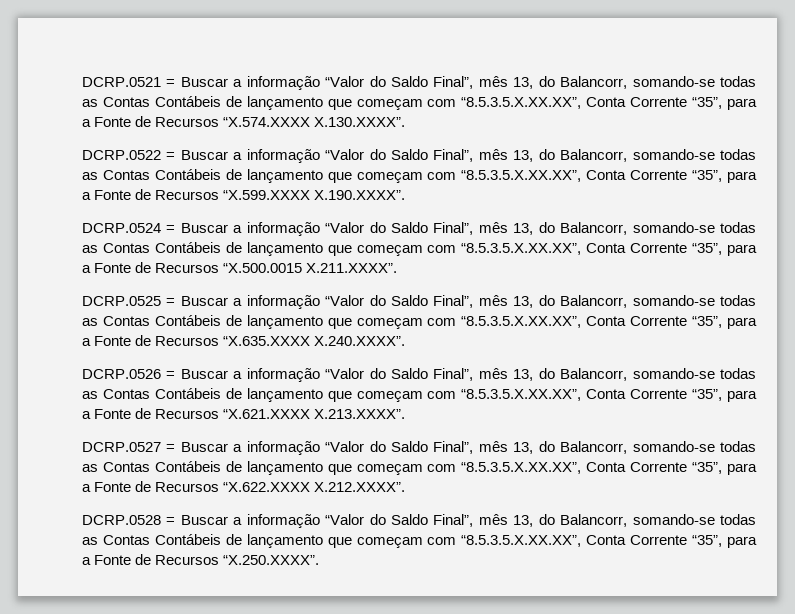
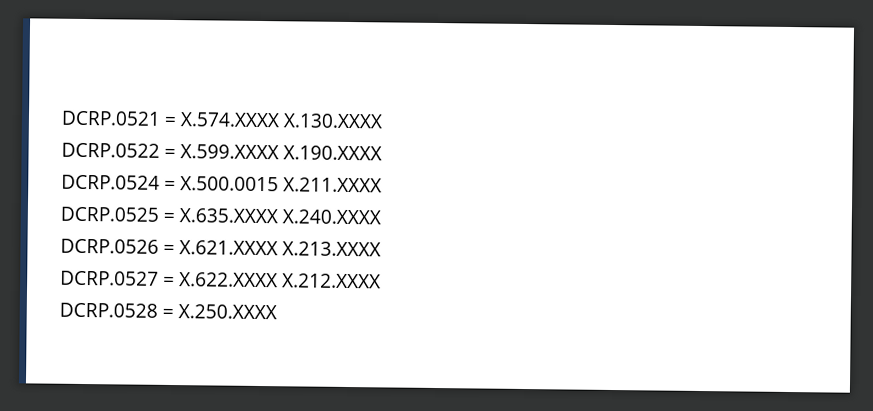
- DCRP.0521 = Buscar a informação “Valor do Saldo Final”, mês 13, do Balancorr, somando-se todas as Contas Contábeis de lançamento que começam com “8.5.3.5.X.XX.XX”, Conta Corrente “35”, para a Fonte de Recursos “X.574.XXXX X.130.XXXX”.
- DCRP.0522 = Buscar a informação “Valor do Saldo Final”, mês 13, do Balancorr, somando-se todas as Contas Contábeis de lançamento que começam com “8.5.3.5.X.XX.XX”, Conta Corrente “35”, para a Fonte de Recursos “X.599.XXXX X.190.XXXX”.
- DCRP.0524 = Buscar a informação “Valor do Saldo Final”, mês 13, do Balancorr, somando-se todas as Contas Contábeis de lançamento que começam com “8.5.3.5.X.XX.XX”, Conta Corrente “35”, para a Fonte de Recursos “X.500.0015 X.211.XXXX”.
- DCRP.0525 = Buscar a informação “Valor do Saldo Final”, mês 13, do Balancorr, somando-se todas as Contas Contábeis de lançamento que começam com “8.5.3.5.X.XX.XX”, Conta Corrente “35”, para a Fonte de Recursos “X.635.XXXX X.240.XXXX”.
- DCRP.0526 = Buscar a informação “Valor do Saldo Final”, mês 13, do Balancorr, somando-se todas as Contas Contábeis de lançamento que começam com “8.5.3.5.X.XX.XX”, Conta Corrente “35”, para a Fonte de Recursos “X.621.XXXX X.213.XXXX”.
- DCRP.0527 = Buscar a informação “Valor do Saldo Final”, mês 13, do Balancorr, somando-se todas as Contas Contábeis de lançamento que começam com “8.5.3.5.X.XX.XX”, Conta Corrente “35”, para a Fonte de Recursos “X.622.XXXX X.212.XXXX”.
- DCRP.0528 = Buscar a informação “Valor do Saldo Final”, mês 13, do Balancorr, somando-se todas as Contas Contábeis de lançamento que começam com “8.5.3.5.X.XX.XX”, Conta Corrente “35”, para a Fonte de Recursos “X.250.XXXX”.
+ DCRP.0521 = X.574.XXXX X.130.XXXX
+ DCRP.0522 = X.599.XXXX X.190.XXXX
+ DCRP.0524 = X.500.0015 X.211.XXXX
+ DCRP.0525 = X.635.XXXX X.240.XXXX
+ DCRP.0526 = X.621.XXXX X.213.XXXX
+ DCRP.0527 = X.622.XXXX X.212.XXXX
+ DCRP.0528 = X.250.XXXX

